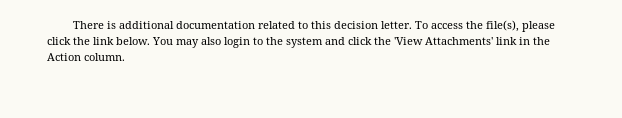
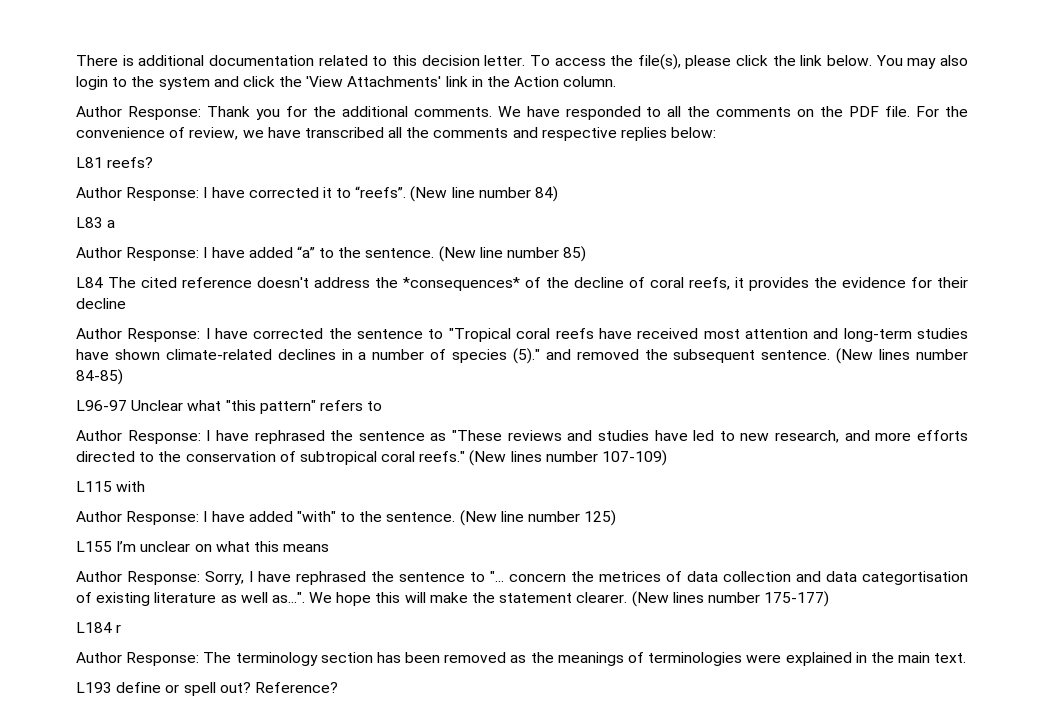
+ Author Response: Thank you for the additional comments. We have responded to all the comments on the PDF file. For the convenience of review, we have transcribed all the comments and respective replies below:
+ L81 reefs?
+ Author Response: I have corrected it to “reefs”. (New line number 84)
+ L83 a
+ Author Response: I have added “a” to the sentence. (New line number 85)
+ L84 The cited reference doesn't address the *consequences* of the decline of coral reefs, it provides the evidence for their decline
+ Author Response: I have corrected the sentence to "Tropical coral reefs have received most attention and long-term studies have shown climate-related declines in a number of species (5)." and removed the subsequent sentence. (New lines number 84-85)
+ L96-97 Unclear what "this pattern" refers to
+ Author Response: I have rephrased the sentence as "These reviews and studies have led to new research, and more efforts directed to the conservation of subtropical coral reefs." (New lines number 107-109)
+ L115 with
+ Author Response: I have added "with" to the sentence. (New line number 125)
+ L155 I’m unclear on what this means
+ Author Response: Sorry, I have rephrased the sentence to "... concern the metrices of data collection and data categortisation of existing literature as well as...". We hope this will make the statement clearer. (New lines number 175-177)
+ L184 r
+ Author Response: The terminology section has been removed as the meanings of terminologies were explained in the main text.
+ L193 define or spell out? Reference?

